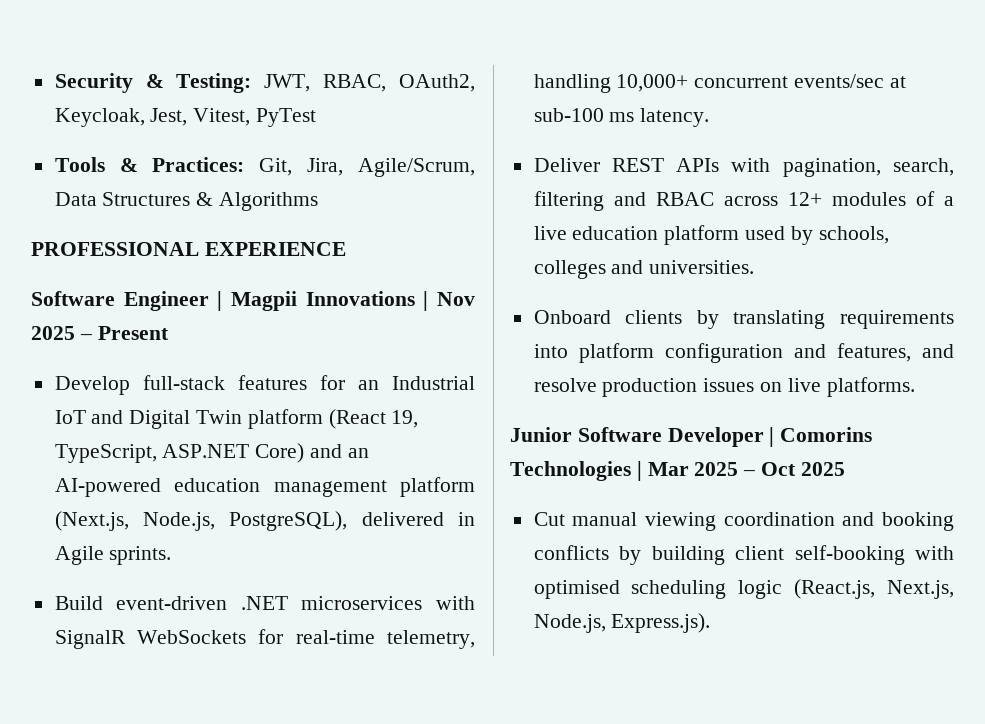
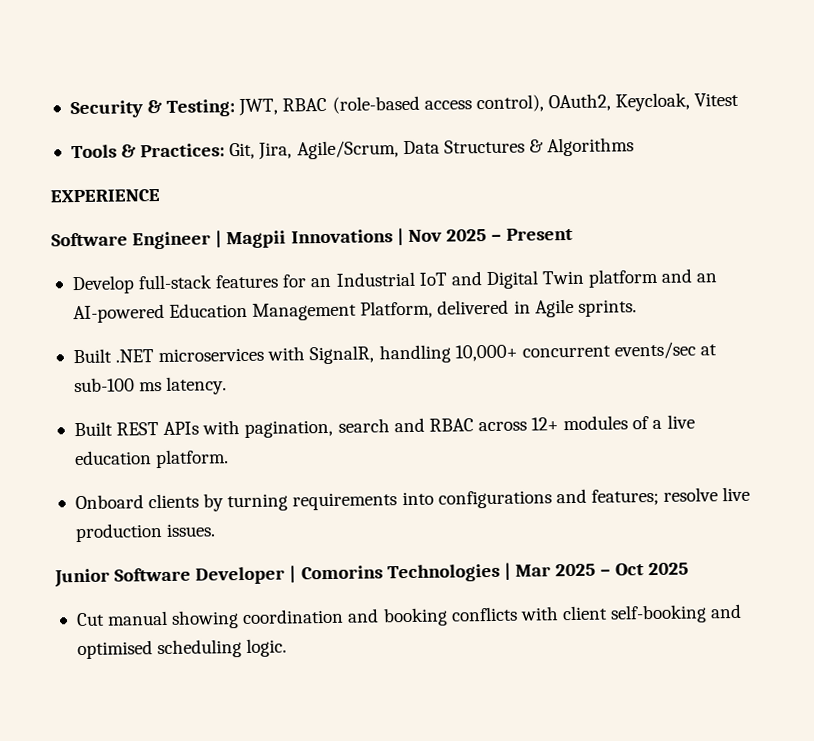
- Security & Testing: JWT, RBAC, OAuth2, Keycloak, Jest, Vitest, PyTest
+ Security & Testing: JWT, RBAC (role-based access control), OAuth2, Keycloak, Vitest
- PROFESSIONAL EXPERIENCE
+ EXPERIENCE
- Develop full-stack features for an Industrial IoT and Digital Twin platform (React 19, TypeScript, ASP.NET Core) and an AI-powered education management platform (Next.js, Node.js, PostgreSQL), delivered in Agile sprints.
+ Develop full-stack features for an Industrial IoT and Digital Twin platform and an AI-powered Education Management Platform, delivered in Agile sprints.
- Build event-driven .NET microservices with SignalR WebSockets for real-time telemetry, handling 10,000+ concurrent events/sec at sub-100 ms latency.
+ Built .NET microservices with SignalR, handling 10,000+ concurrent events/sec at sub-100 ms latency.
- Deliver REST APIs with pagination, search, filtering and RBAC across 12+ modules of a live education platform used by schools, colleges and universities.
+ Built REST APIs with pagination, search and RBAC across 12+ modules of a live education platform.
- Onboard clients by translating requirements into platform configuration and features, and resolve production issues on live platforms.
+ Onboard clients by turning requirements into configurations and features; resolve live production issues.
- Cut manual viewing coordination and booking conflicts by building client self-booking with optimised scheduling logic (React.js, Next.js, Node.js, Express.js).
+ Cut manual showing coordination and booking conflicts with client self-booking and optimised scheduling logic.

